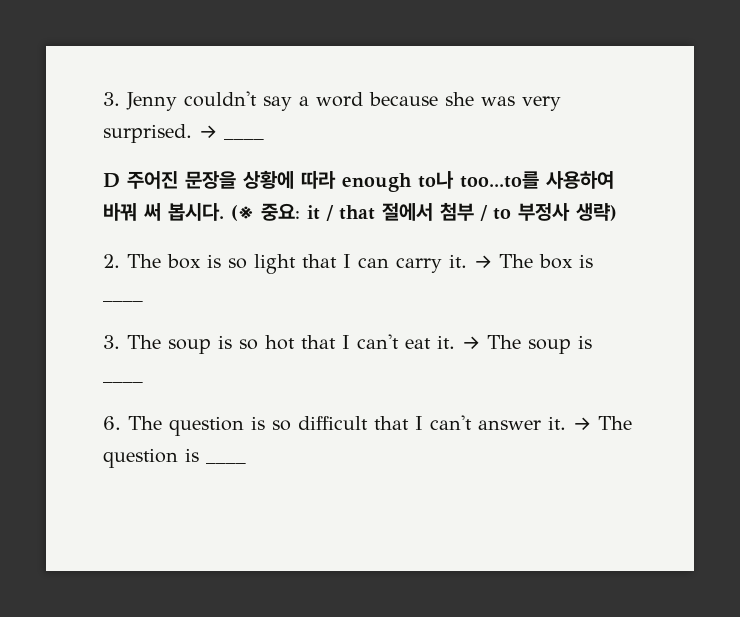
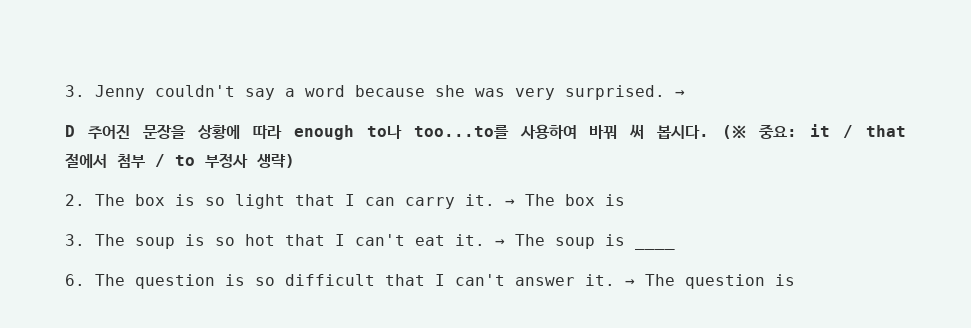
- 3. Jenny couldn't say a word because she was very surprised. → ____
+ 3. Jenny couldn't say a word because she was very surprised. →
- → The box is ____
+ → The box is
- → The question is ____
+ → The question is

